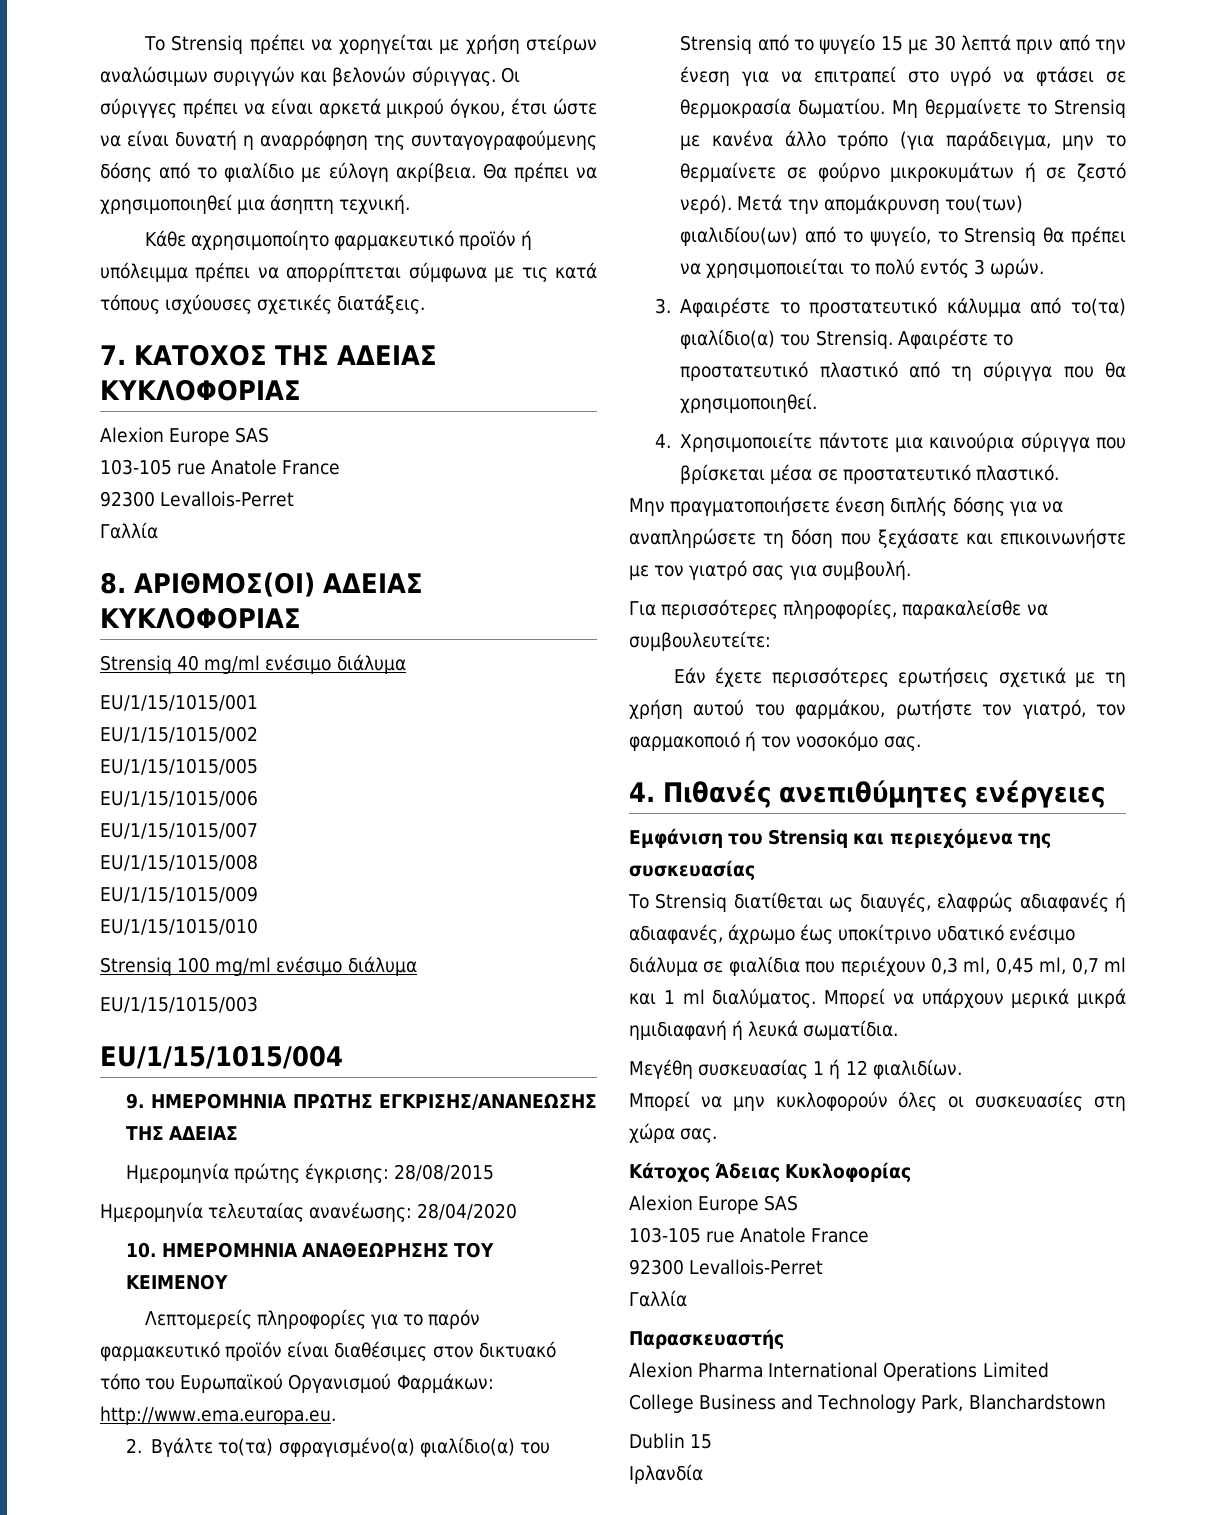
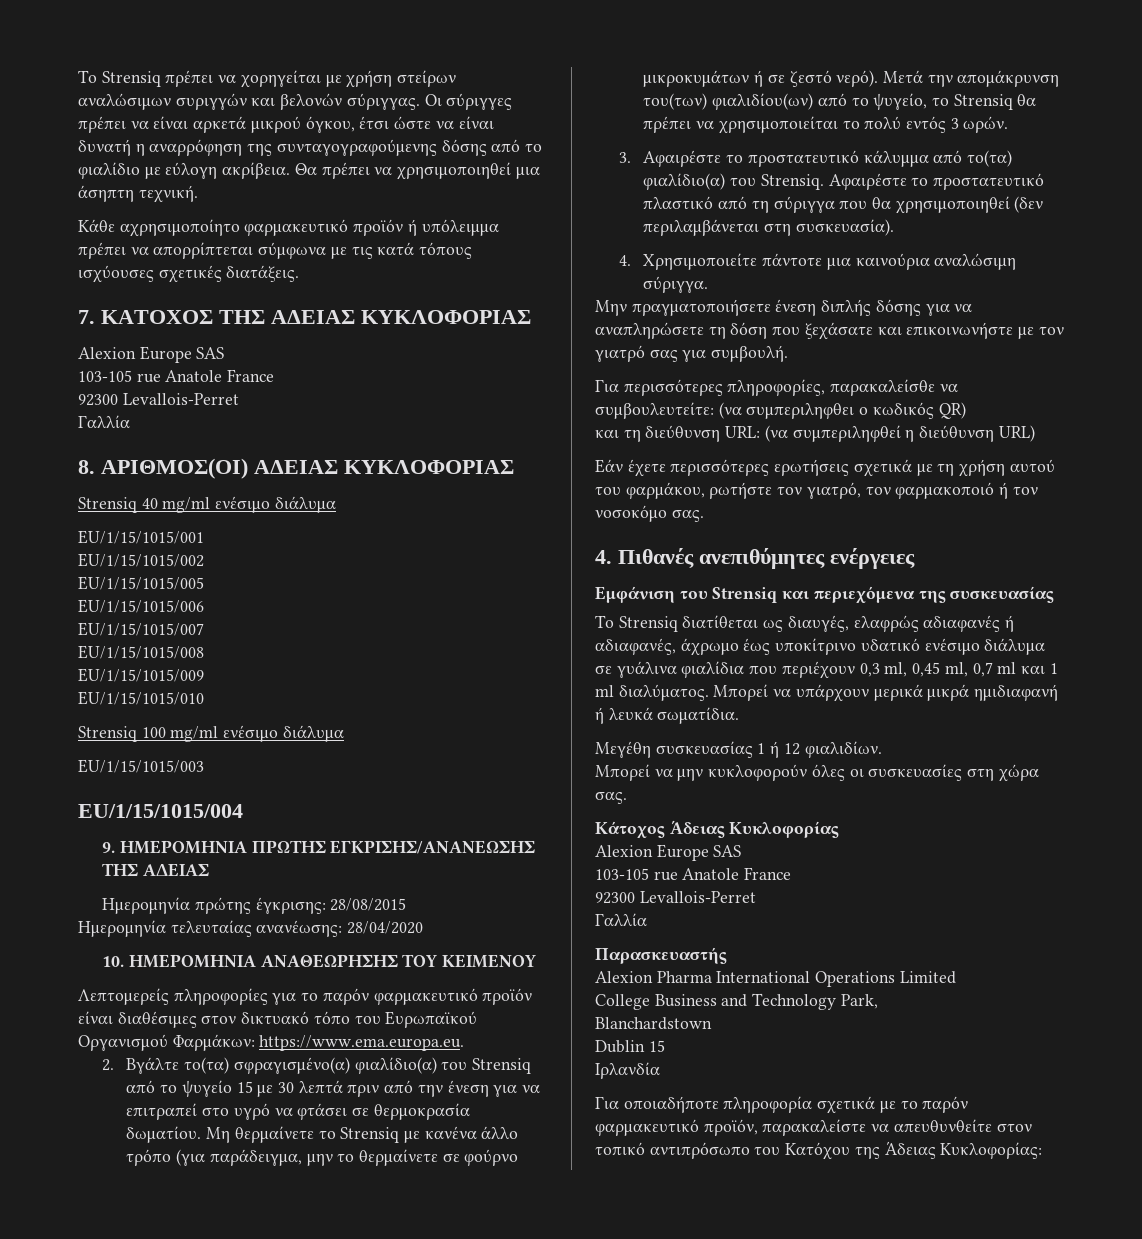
- Λεπτομερείς πληροφορίες για το παρόν φαρμακευτικό προϊόν είναι διαθέσιμες στον δικτυακό τόπο του Ευρωπαϊκού Οργανισμού Φαρμάκων: http://www.ema.europa.eu.
+ Λεπτομερείς πληροφορίες για το παρόν φαρμακευτικό προϊόν είναι διαθέσιμες στον δικτυακό τόπο του Ευρωπαϊκού Οργανισμού Φαρμάκων: https://www.ema.europa.eu.
- Αφαιρέστε το προστατευτικό πλαστικό από τη σύριγγα που θα χρησιμοποιηθεί.
+ Αφαιρέστε το προστατευτικό πλαστικό από τη σύριγγα που θα χρησιμοποιηθεί (δεν περιλαμβάνεται στη συσκευασία).
- 4. Χρησιμοποιείτε πάντοτε μια καινούρια σύριγγα που βρίσκεται μέσα σε προστατευτικό πλαστικό.
+ 4. Χρησιμοποιείτε πάντοτε μια καινούρια αναλώσιμη σύριγγα.
- Για περισσότερες πληροφορίες, παρακαλείσθε να συμβουλευτείτε:
+ Για περισσότερες πληροφορίες, παρακαλείσθε να συμβουλευτείτε: (να συμπεριληφθει ο κωδικός QR)
+ και τη διεύθυνση URL: (να συμπεριληφθεί η διεύθυνση URL)
- Το Strensiq διατίθεται ως διαυγές, ελαφρώς αδιαφανές ή αδιαφανές, άχρωμο έως υποκίτρινο υδατικό ενέσιμο διάλυμα σε φιαλίδια που περιέχουν 0,3 ml, 0,45 ml, 0,7 ml και 1 ml διαλύματος.
+ Το Strensiq διατίθεται ως διαυγές, ελαφρώς αδιαφανές ή αδιαφανές, άχρωμο έως υποκίτρινο υδατικό ενέσιμο διάλυμα σε γυάλινα φιαλίδια που περιέχουν 0,3 ml, 0,45 ml, 0,7 ml και 1 ml διαλύματος.
- College Business and Technology Park, Blanchardstown
+ College Business and Technology Park,
+ Blanchardstown
+ Για οποιαδήποτε πληροφορία σχετικά με το παρόν φαρμακευτικό προϊόν, παρακαλείστε να απευθυνθείτε στον τοπικό αντιπρόσωπο του Κατόχου της Άδειας Κυκλοφορίας:

